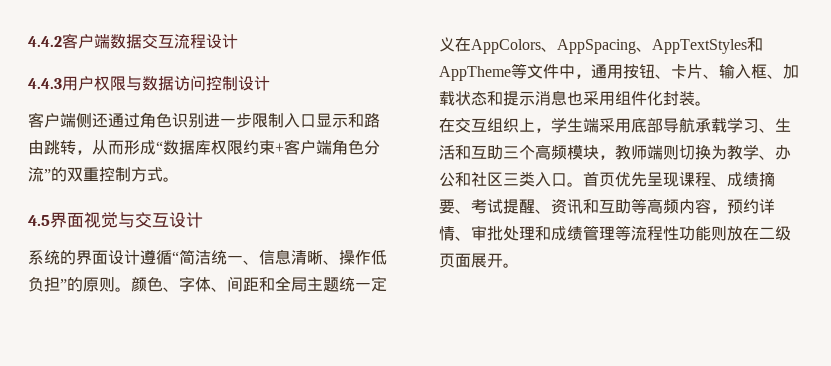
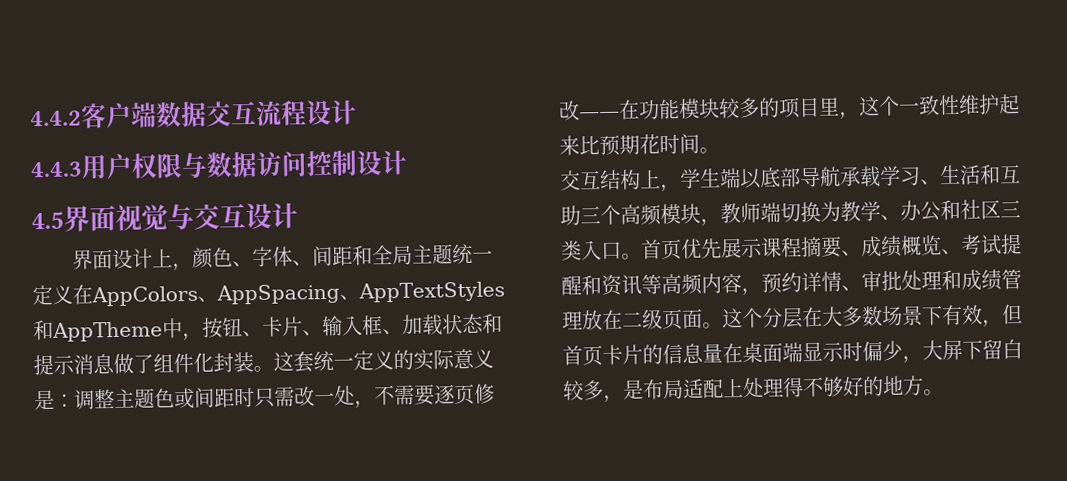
- 客户端侧还通过角色识别进一步限制入口显示和路由跳转，从而形成“数据库权限约束+客户端角色分流”的双重控制方式。
- 系统的界面设计遵循“简洁统一、信息清晰、操作低负担”的原则。颜色、字体、间距和全局主题统一定义在AppColors、AppSpacing、AppTextStyles和AppTheme等文件中，通用按钮、卡片、输入框、加载状态和提示消息也采用组件化封装。
- 在交互组织上，学生端采用底部导航承载学习、生活和互助三个高频模块，教师端则切换为教学、办公和社区三类入口。
+ 界面设计上，颜色、字体、间距和全局主题统一定义在AppColors、AppSpacing、AppTextStyles和AppTheme中，按钮、卡片、输入框、加载状态和提示消息做了组件化封装。这套统一定义的实际意义是：调整主题色或间距时只需改一处，不需要逐页修改——在功能模块较多的项目里，这个一致性维护起来比预期花时间。
+ 交互结构上，学生端以底部导航承载学习、生活和互助三个高频模块，教师端切换为教学、办公和社区三类入口。
- 首页优先呈现课程、成绩摘要、考试提醒、资讯和互助等高频内容，预约详情、审批处理和成绩管理等流程性功能则放在二级页面展开。
+ 首页优先展示课程摘要、成绩概览、考试提醒和资讯等高频内容，预约详情、审批处理和成绩管理放在二级页面。这个分层在大多数场景下有效，但首页卡片的信息量在桌面端显示时偏少，大屏下留白较多，是布局适配上处理得不够好的地方。

